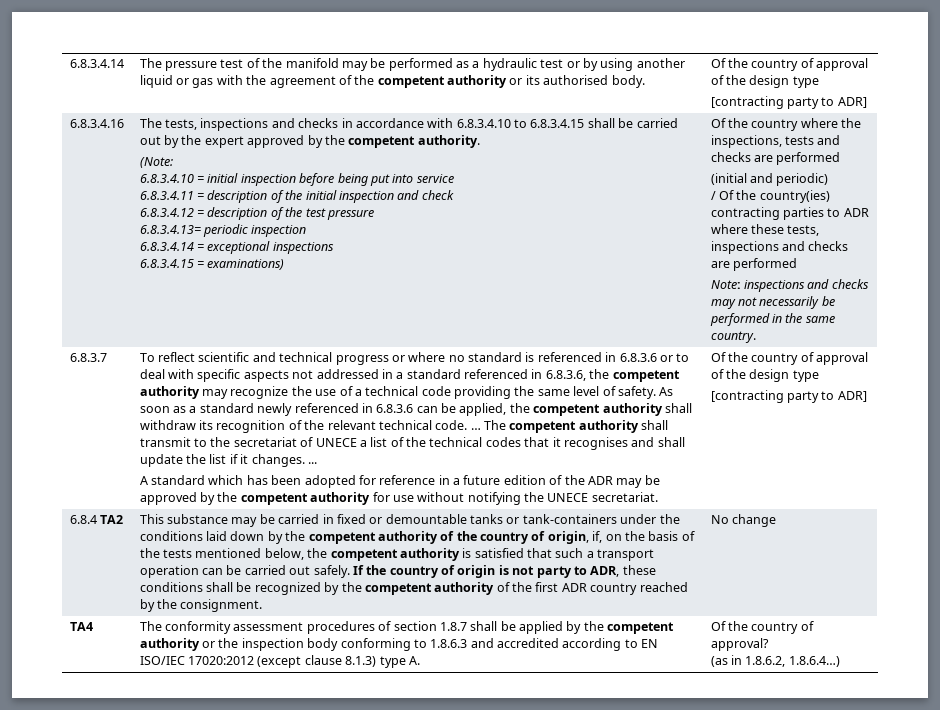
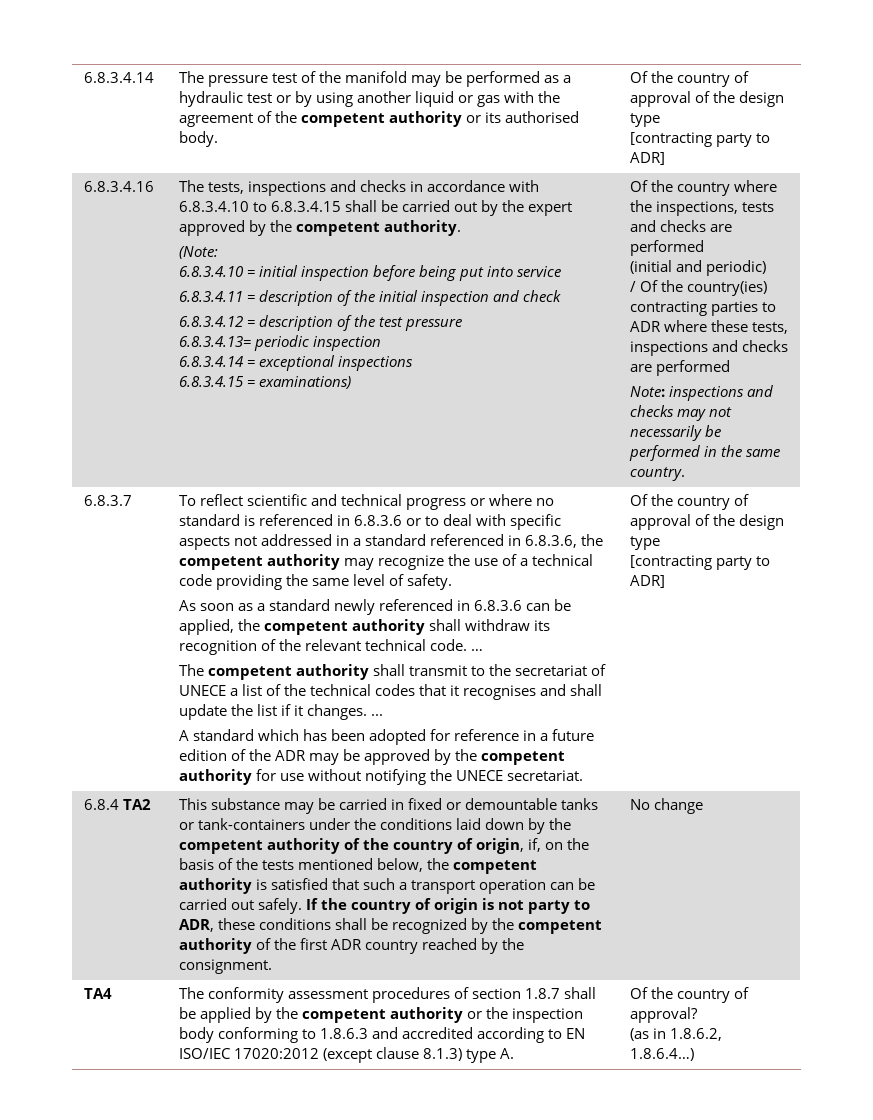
- To reflect scientific and technical progress or where no standard is referenced in 6.8.3.6 or to deal with specific aspects not addressed in a standard referenced in 6.8.3.6, the competent authority may recognize the use of a technical code providing the same level of safety. As soon as a standard newly referenced in 6.8.3.6 can be applied, the competent authority shall withdraw its recognition of the relevant technical code. … The competent authority shall transmit to the secretariat of UNECE a list of the technical codes that it recognises and shall update the list if it changes. ...
+ To reflect scientific and technical progress or where no standard is referenced in 6.8.3.6 or to deal with specific aspects not addressed in a standard referenced in 6.8.3.6, the competent authority may recognize the use of a technical code providing the same level of safety.
+ As soon as a standard newly referenced in 6.8.3.6 can be applied, the competent authority shall withdraw its recognition of the relevant technical code. …
+ The competent authority shall transmit to the secretariat of UNECE a list of the technical codes that it recognises and shall update the list if it changes. ...

